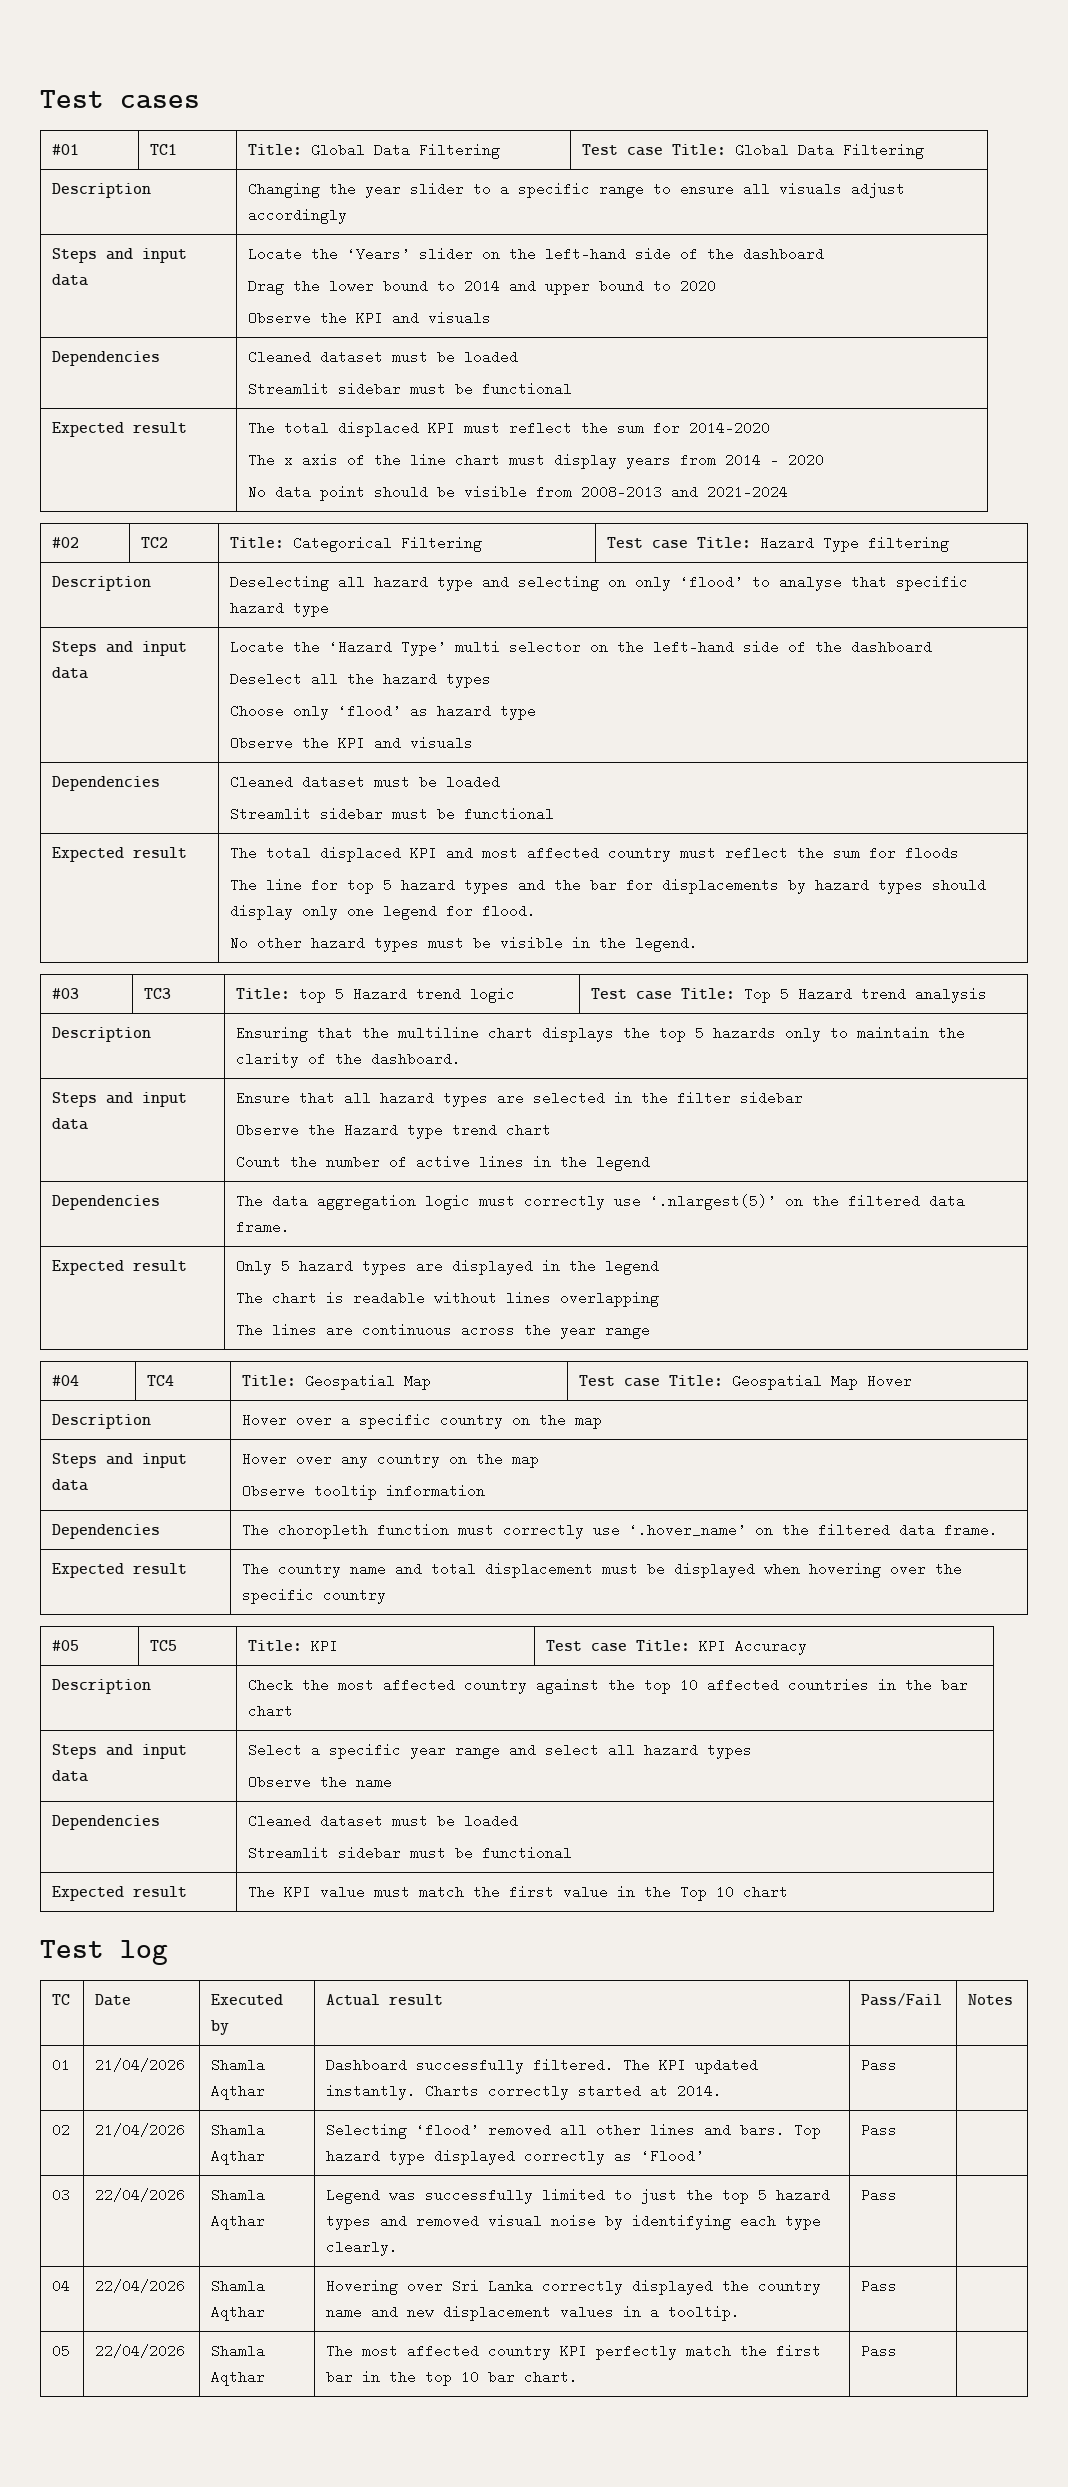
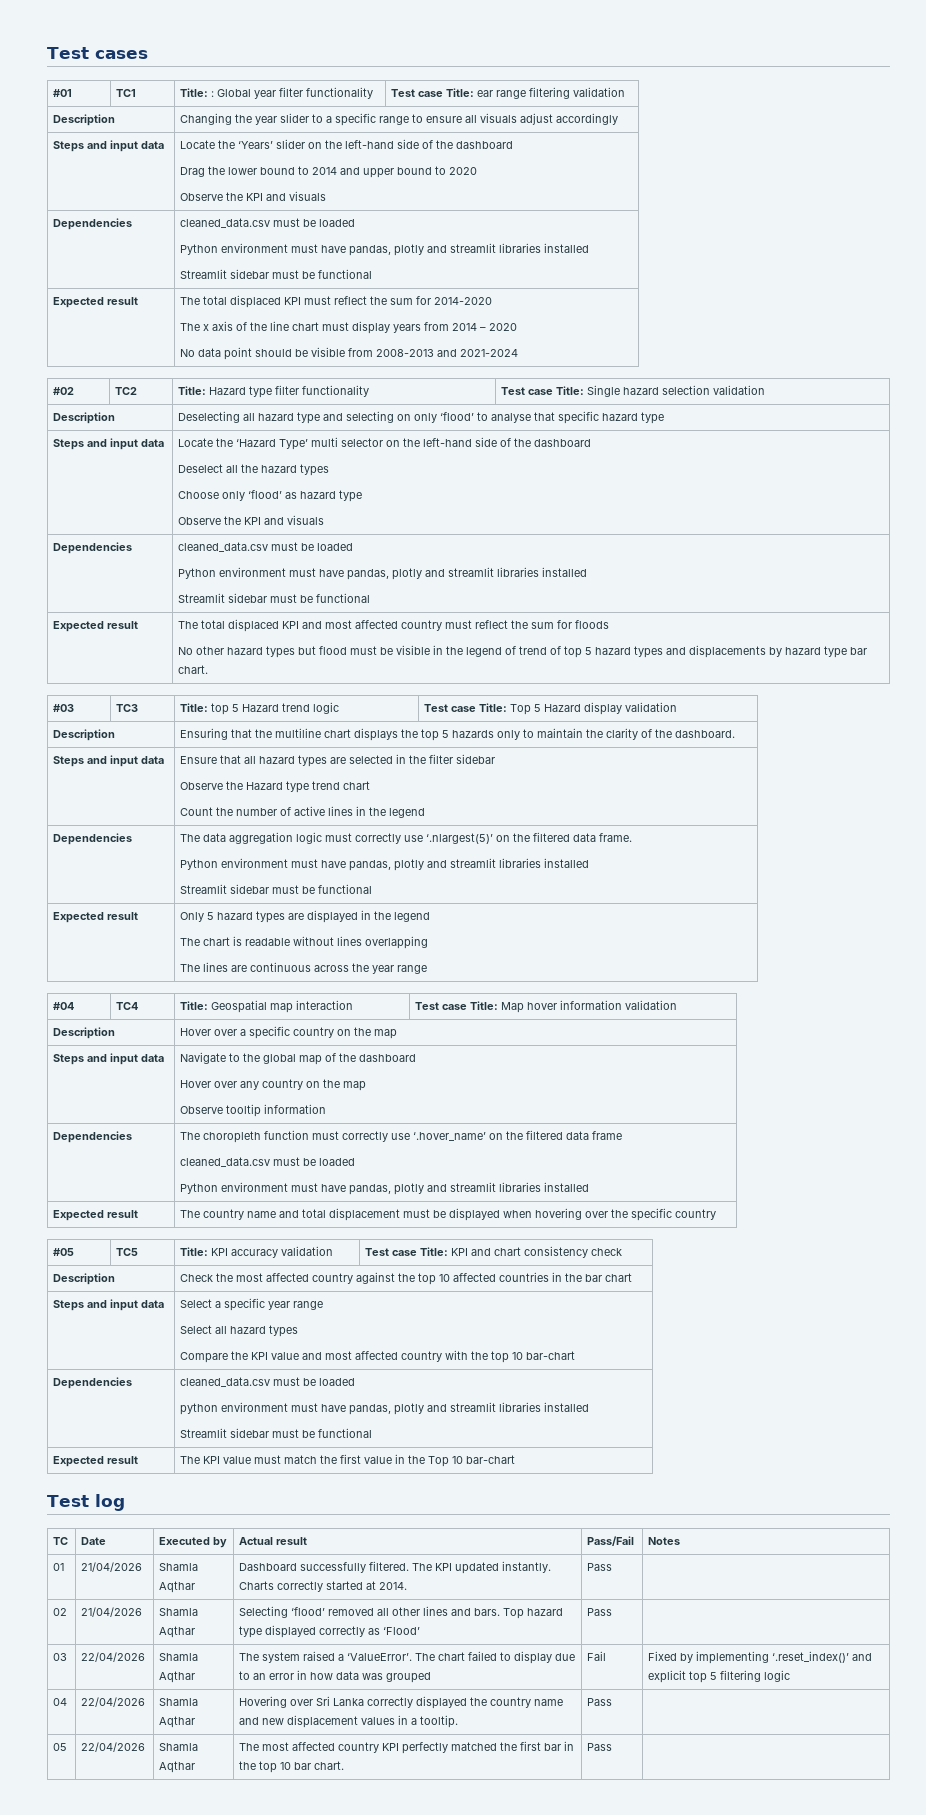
- #01 | TC1 | Title: Global Data Filtering | Test case Title: Global Data Filtering
+ #01 | TC1 | Title: : Global year filter functionality | Test case Title: ear range filtering validation
  Steps and input data | Locate the ‘Years’ slider on the left-hand side of the dashboard
  Drag the lower bound to 2014 and upper bound to 2020
  Observe the KPI and visuals
- Dependencies | Cleaned dataset must be loaded
+ Dependencies | cleaned_data.csv must be loaded
+ Python environment must have pandas, plotly and streamlit libraries installed
- #02 | TC2 | Title: Categorical Filtering | Test case Title: Hazard Type filtering
+ #02 | TC2 | Title: Hazard type filter functionality | Test case Title: Single hazard selection validation
  Steps and input data | Locate the ‘Hazard Type’ multi selector on the left-hand side of the dashboard
  Deselect all the hazard types
  Choose only ‘flood’ as hazard type
  Observe the KPI and visuals
- Dependencies | Cleaned dataset must be loaded
+ Dependencies | cleaned_data.csv must be loaded
+ Python environment must have pandas, plotly and streamlit libraries installed
- The line for top 5 hazard types and the bar for displacements by hazard types should display only one legend for flood.
- No other hazard types must be visible in the legend.
+ No other hazard types but flood must be visible in the legend of trend of top 5 hazard types and displacements by hazard type bar chart.
- #03 | TC3 | Title: top 5 Hazard trend logic | Test case Title: Top 5 Hazard trend analysis
+ #03 | TC3 | Title: top 5 Hazard trend logic | Test case Title: Top 5 Hazard display validation
  Dependencies | The data aggregation logic must correctly use ‘.nlargest(5)’ on the filtered data frame.
+ Python environment must have pandas, plotly and streamlit libraries installed
+ Streamlit sidebar must be functional
- #04 | TC4 | Title: Geospatial Map | Test case Title: Geospatial Map Hover
+ #04 | TC4 | Title: Geospatial map interaction | Test case Title: Map hover information validation
- Steps and input data | Hover over any country on the map
+ Steps and input data | Navigate to the global map of the dashboard
+ Hover over any country on the map
- Dependencies | The choropleth function must correctly use ‘.hover_name’ on the filtered data frame.
+ Dependencies | The choropleth function must correctly use ‘.hover_name’ on the filtered data frame
+ cleaned_data.csv must be loaded
+ Python environment must have pandas, plotly and streamlit libraries installed
- #05 | TC5 | Title: KPI | Test case Title: KPI Accuracy
+ #05 | TC5 | Title: KPI accuracy validation | Test case Title: KPI and chart consistency check
- Steps and input data | Select a specific year range and select all hazard types
- Observe the name
- Dependencies | Cleaned dataset must be loaded
+ Steps and input data | Select a specific year range
+ Select all hazard types
+ Compare the KPI value and most affected country with the top 10 bar-chart
+ Dependencies | cleaned_data.csv must be loaded
+ python environment must have pandas, plotly and streamlit libraries installed
- Expected result | The KPI value must match the first value in the Top 10 chart
+ Expected result | The KPI value must match the first value in the Top 10 bar-chart
- 03 | 22/04/2026 | Shamla Aqthar | Legend was successfully limited to just the top 5 hazard types and removed visual noise by identifying each type clearly. | Pass |
+ 03 | 22/04/2026 | Shamla Aqthar | The system raised a ‘ValueError’. The chart failed to display due to an error in how data was grouped | Fail | Fixed by implementing ‘.reset_index()’ and explicit top 5 filtering logic
- 05 | 22/04/2026 | Shamla Aqthar | The most affected country KPI perfectly match the first bar in the top 10 bar chart. | Pass |
+ 05 | 22/04/2026 | Shamla Aqthar | The most affected country KPI perfectly matched the first bar in the top 10 bar chart. | Pass |

